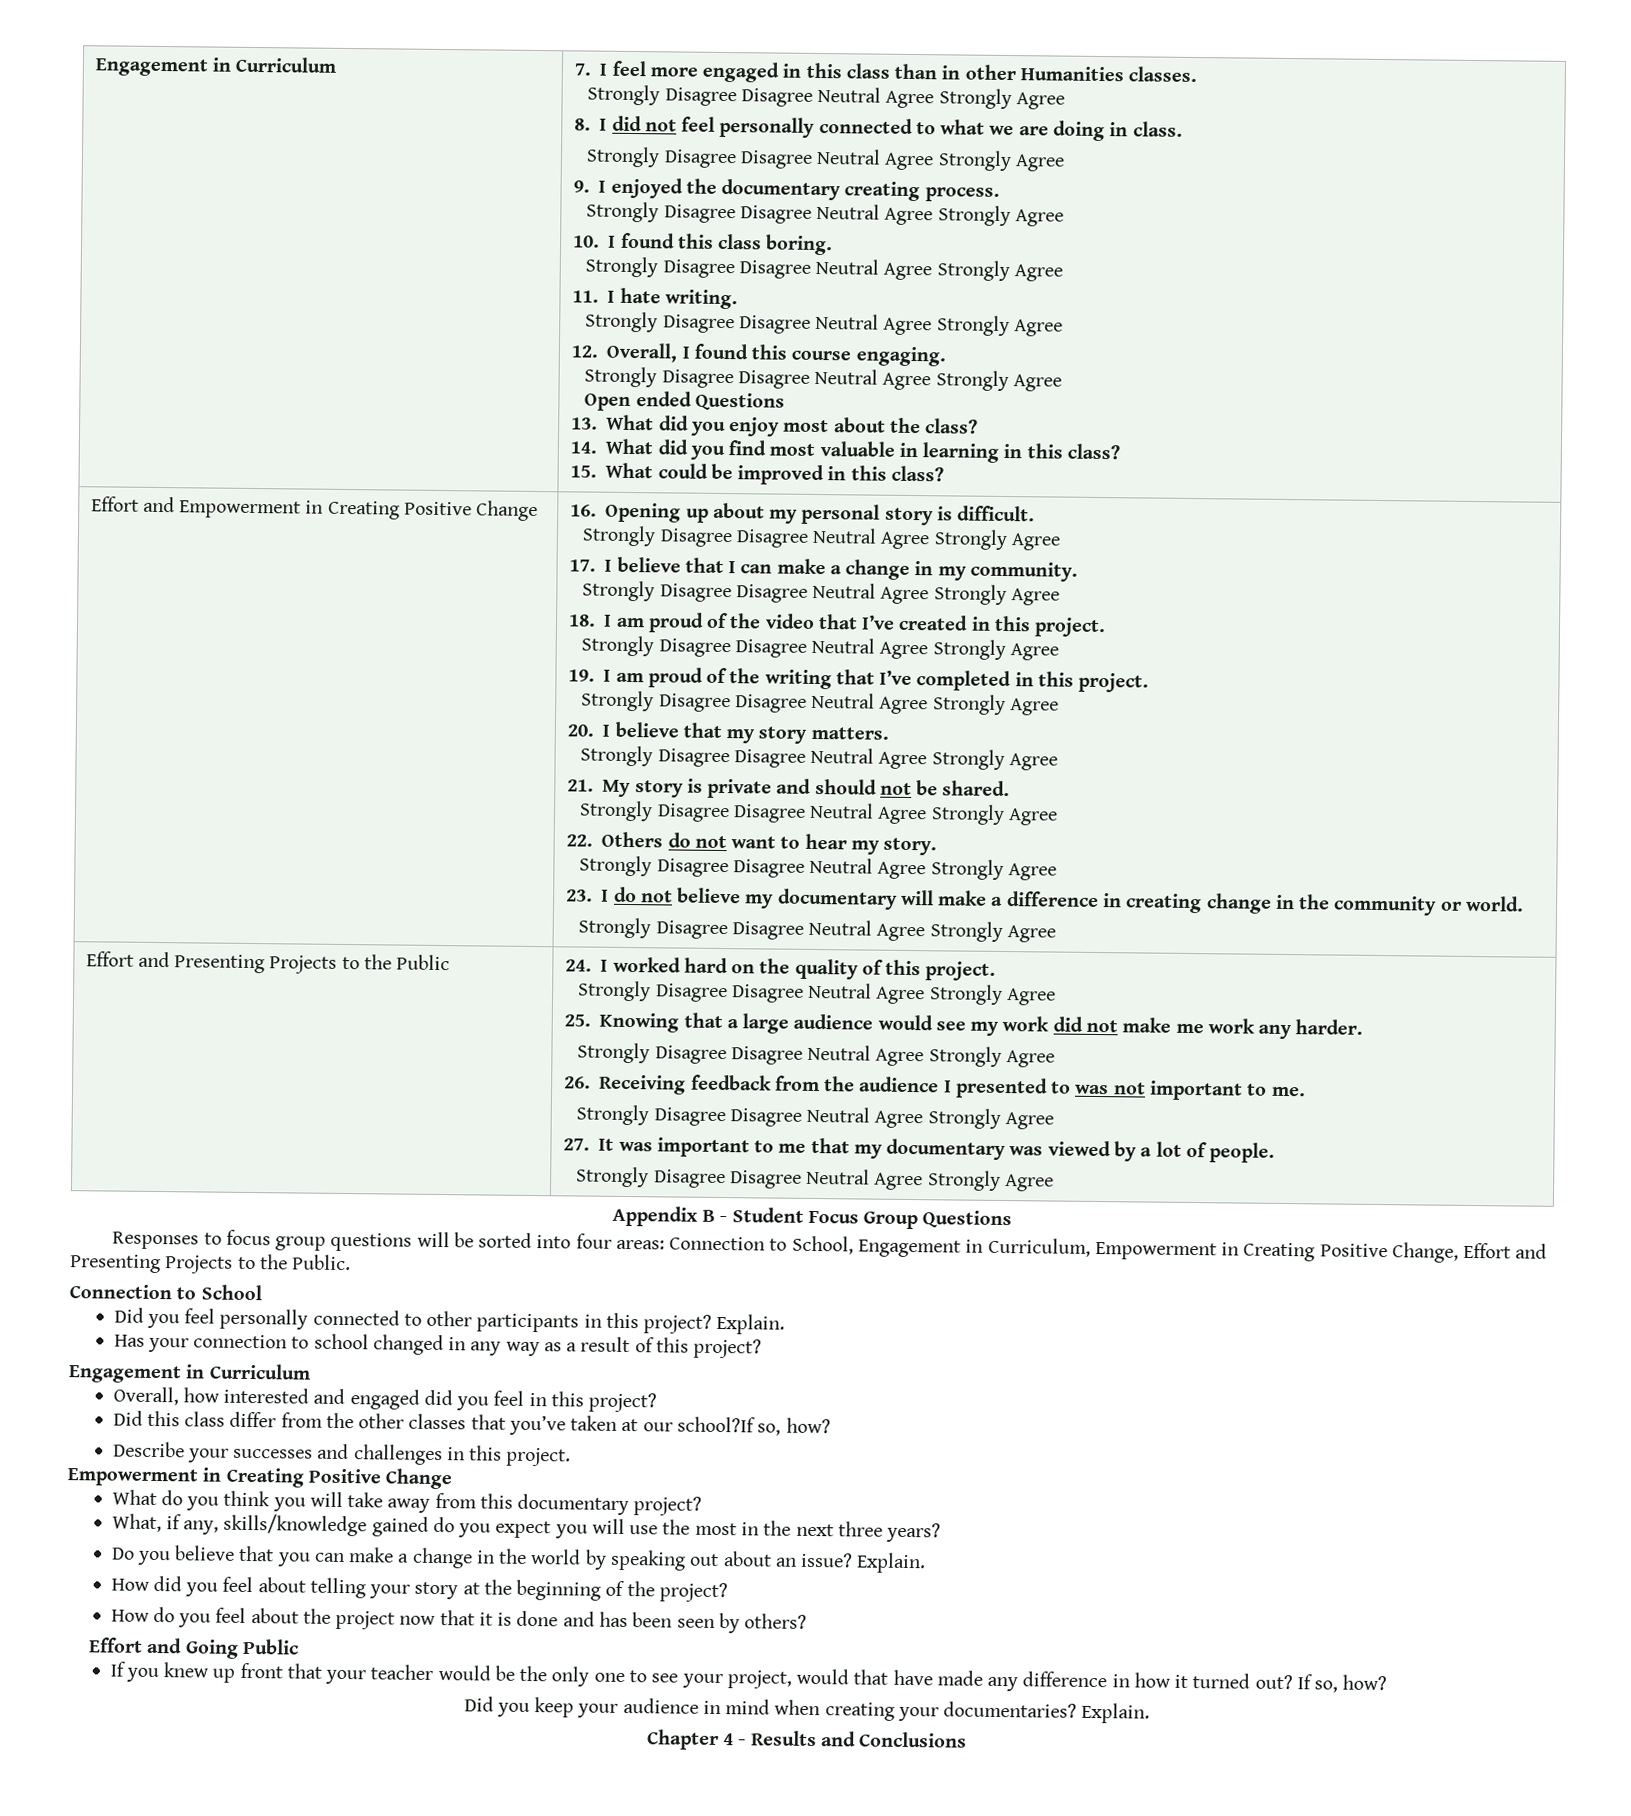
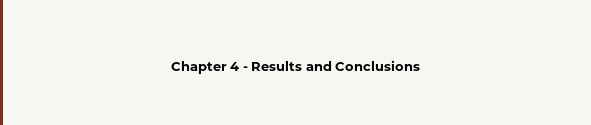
- Engagement in Curriculum | 7. I feel more engaged in this class than in other Humanities classes.
- Strongly Disagree Disagree Neutral Agree Strongly Agree
- 8. I did not feel personally connected to what we are doing in class.
- Strongly Disagree Disagree Neutral Agree Strongly Agree
- 9. I enjoyed the documentary creating process.
- Strongly Disagree Disagree Neutral Agree Strongly Agree
- 10. I found this class boring.
- Strongly Disagree Disagree Neutral Agree Strongly Agree
- 11. I hate writing.
- Strongly Disagree Disagree Neutral Agree Strongly Agree
- 12. Overall, I found this course engaging.
- Strongly Disagree Disagree Neutral Agree Strongly Agree
- Open ended Questions
- 13. What did you enjoy most about the class?
- 14. What did you find most valuable in learning in this class?
- 15. What could be improved in this class?
- Effort and Empowerment in Creating Positive Change | 16. Opening up about my personal story is difficult.
- Strongly Disagree Disagree Neutral Agree Strongly Agree
- 17. I believe that I can make a change in my community.
- Strongly Disagree Disagree Neutral Agree Strongly Agree
- 18. I am proud of the video that I’ve created in this project.
- Strongly Disagree Disagree Neutral Agree Strongly Agree
- 19. I am proud of the writing that I’ve completed in this project.
- Strongly Disagree Disagree Neutral Agree Strongly Agree
- 20. I believe that my story matters.
- Strongly Disagree Disagree Neutral Agree Strongly Agree
- 21. My story is private and should not be shared.
- Strongly Disagree Disagree Neutral Agree Strongly Agree
- 22. Others do not want to hear my story.
- Strongly Disagree Disagree Neutral Agree Strongly Agree
- 23. I do not believe my documentary will make a difference in creating change in the community or world.
- Strongly Disagree Disagree Neutral Agree Strongly Agree
- Effort and Presenting Projects to the Public | 24. I worked hard on the quality of this project.
- Strongly Disagree Disagree Neutral Agree Strongly Agree
- 25. Knowing that a large audience would see my work did not make me work any harder.
- Strongly Disagree Disagree Neutral Agree Strongly Agree
- 26. Receiving feedback from the audience I presented to was not important to me.
- Strongly Disagree Disagree Neutral Agree Strongly Agree
- 27. It was important to me that my documentary was viewed by a lot of people.
- Strongly Disagree Disagree Neutral Agree Strongly Agree
- Appendix B - Student Focus Group Questions
- Responses to focus group questions will be sorted into four areas: Connection to School, Engagement in Curriculum, Empowerment in Creating Positive Change, Effort and Presenting Projects to the Public.
- Connection to School
- Did you feel personally connected to other participants in this project? Explain.
- Has your connection to school changed in any way as a result of this project?
- Engagement in Curriculum
- Overall, how interested and engaged did you feel in this project?
- Did this class differ from the other classes that you’ve taken at our school?If so, how?
- Describe your successes and challenges in this project.
- Empowerment in Creating Positive Change
- What do you think you will take away from this documentary project?
- What, if any, skills/knowledge gained do you expect you will use the most in the next three years?
- Do you believe that you can make a change in the world by speaking out about an issue? Explain.
- How did you feel about telling your story at the beginning of the project?
- How do you feel about the project now that it is done and has been seen by others?
- Effort and Going Public
- If you knew up front that your teacher would be the only one to see your project, would that have made any difference in how it turned out? If so, how?
- Did you keep your audience in mind when creating your documentaries? Explain.

